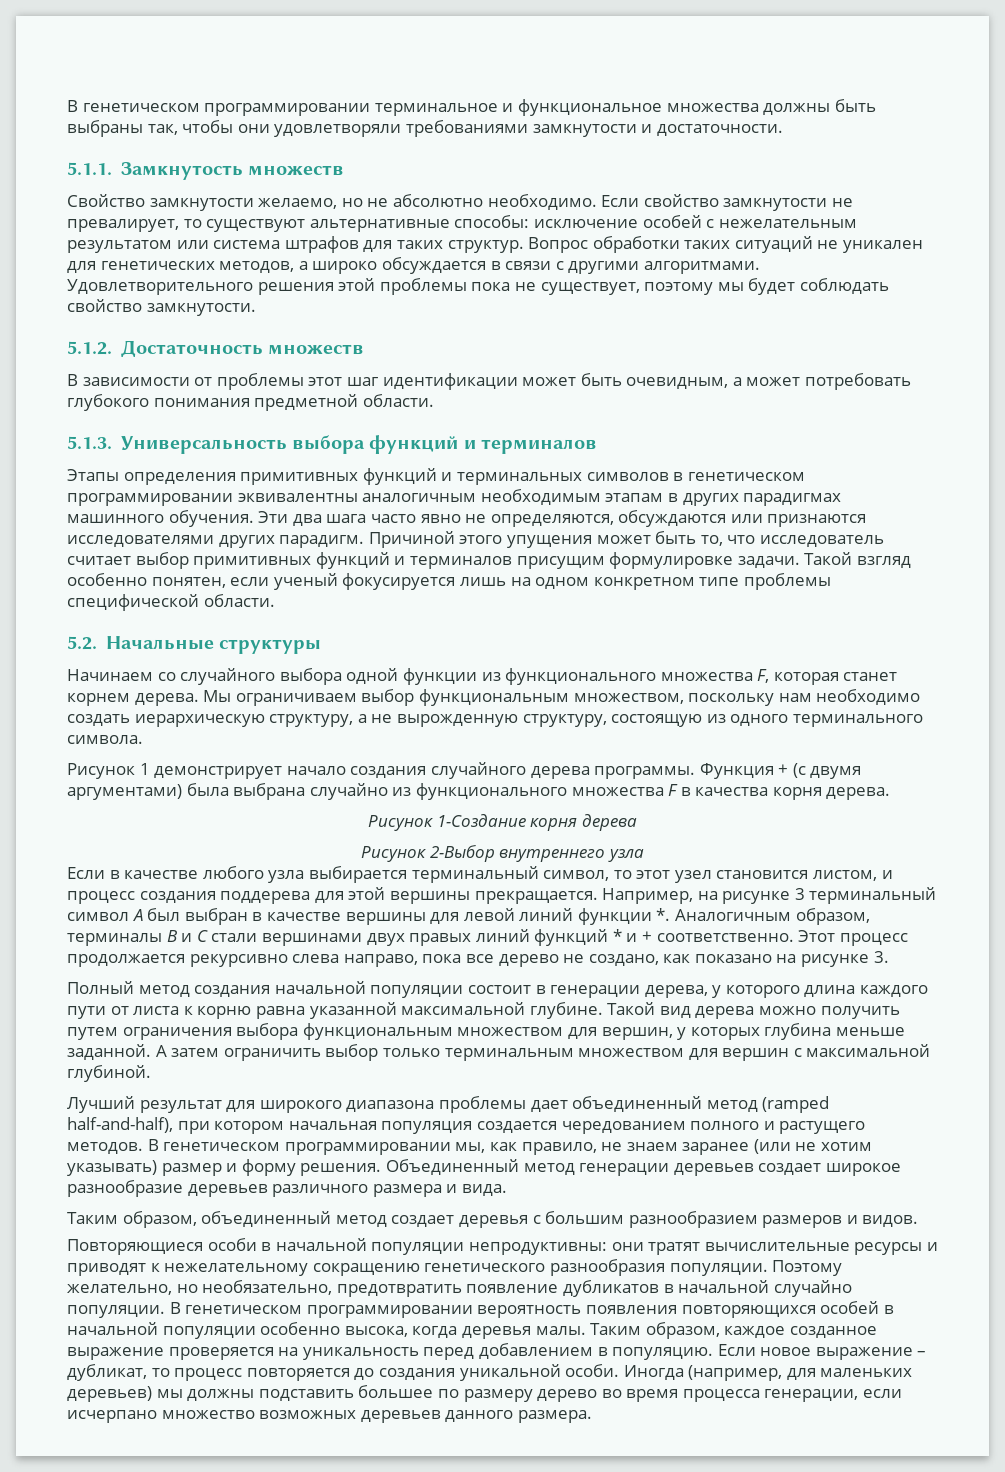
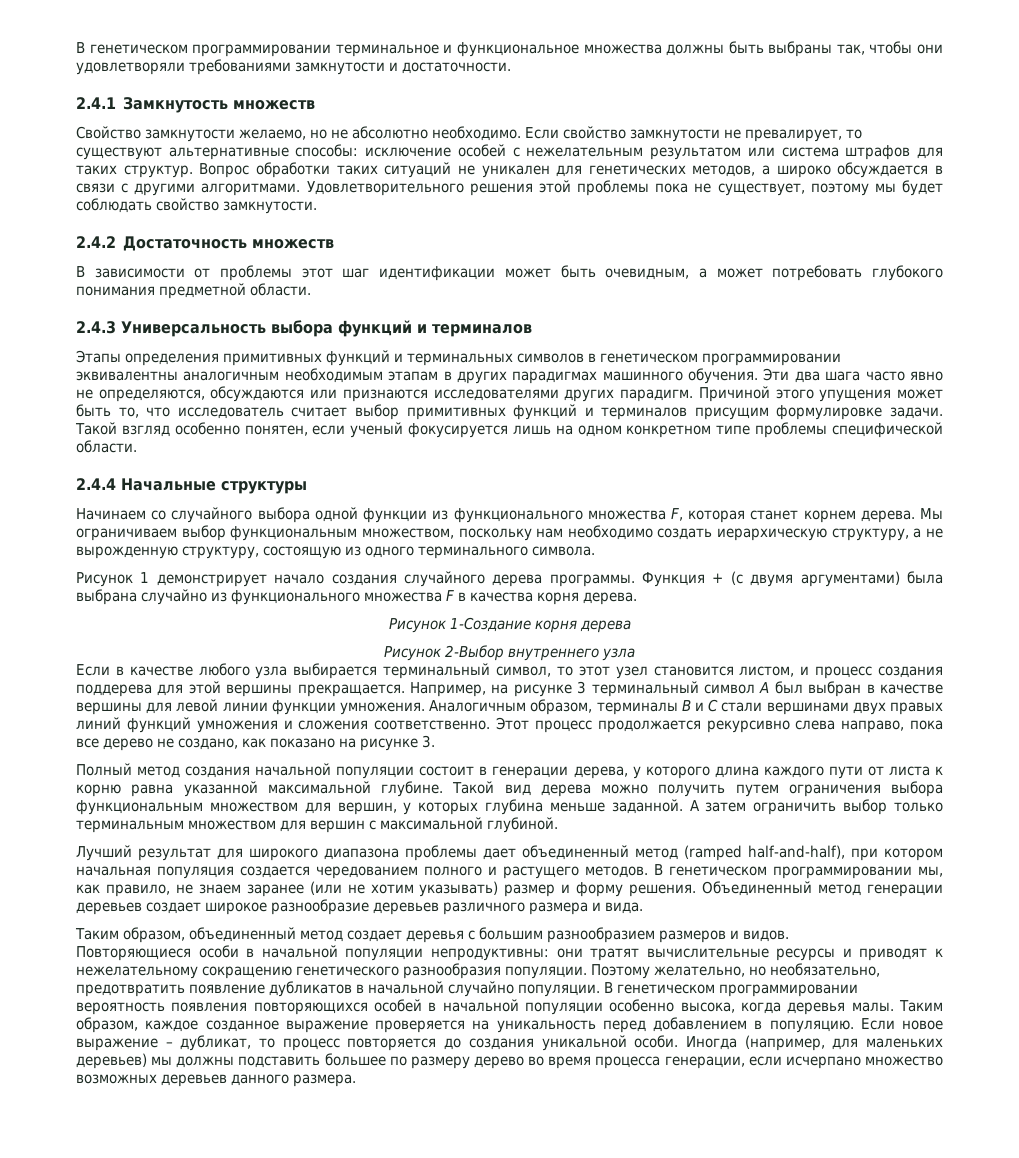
- 5.1.1. Замкнутость множеств
+ 2.4.1 Замкнутость множеств
- 5.1.2. Достаточность множеств
+ 2.4.2 Достаточность множеств
- 5.1.3. Универсальность выбора функций и терминалов
+ 2.4.3 Универсальность выбора функций и терминалов
- 5.2. Начальные структуры
+ 2.4.4 Начальные структуры
- Например, на рисунке 3 терминальный символ A был выбран в качестве вершины для левой линий функции *.
+ Например, на рисунке 3 терминальный символ A был выбран в качестве вершины для левой линии функции умножения.
- Аналогичным образом, терминалы B и C стали вершинами двух правых линий функций * и + соответственно.
+ Аналогичным образом, терминалы B и C стали вершинами двух правых линий функций умножения и сложения соответственно.

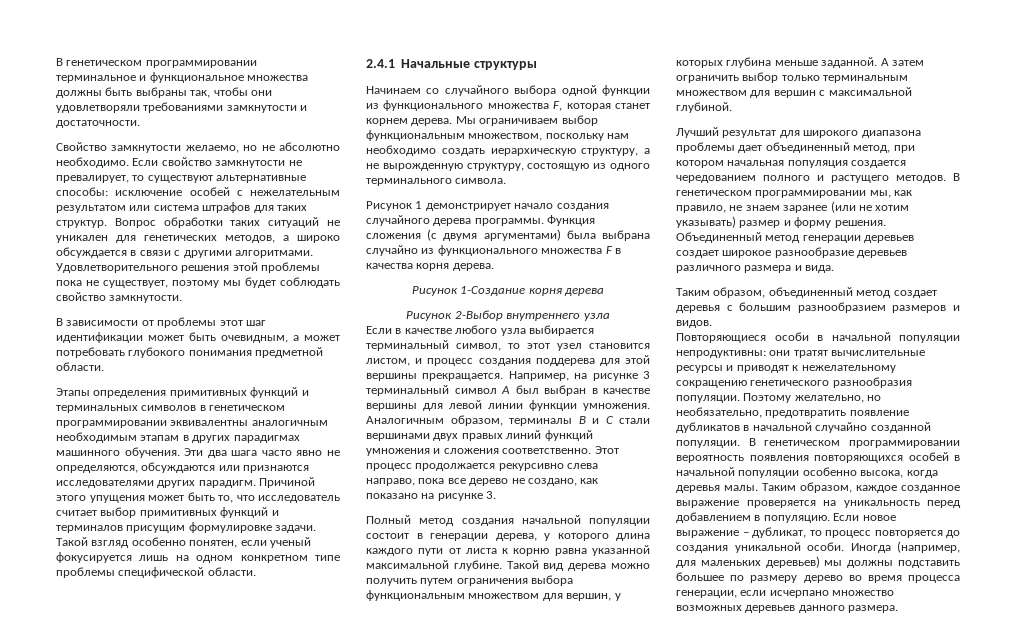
- 2.4.1 Замкнутость множеств
- 2.4.2 Достаточность множеств
- 2.4.3 Универсальность выбора функций и терминалов
- 2.4.4 Начальные структуры
+ 2.4.1 Начальные структуры
- Функция + (с двумя аргументами) была выбрана случайно из функционального множества F в качества корня дерева.
+ Функция сложения (с двумя аргументами) была выбрана случайно из функционального множества F в качества корня дерева.
- Лучший результат для широкого диапазона проблемы дает объединенный метод (ramped half-and-half), при котором начальная популяция создается чередованием полного и растущего методов.
+ Лучший результат для широкого диапазона проблемы дает объединенный метод, при котором начальная популяция создается чередованием полного и растущего методов.
- Поэтому желательно, но необязательно, предотвратить появление дубликатов в начальной случайно популяции.
+ Поэтому желательно, но необязательно, предотвратить появление дубликатов в начальной случайно созданной популяции.

